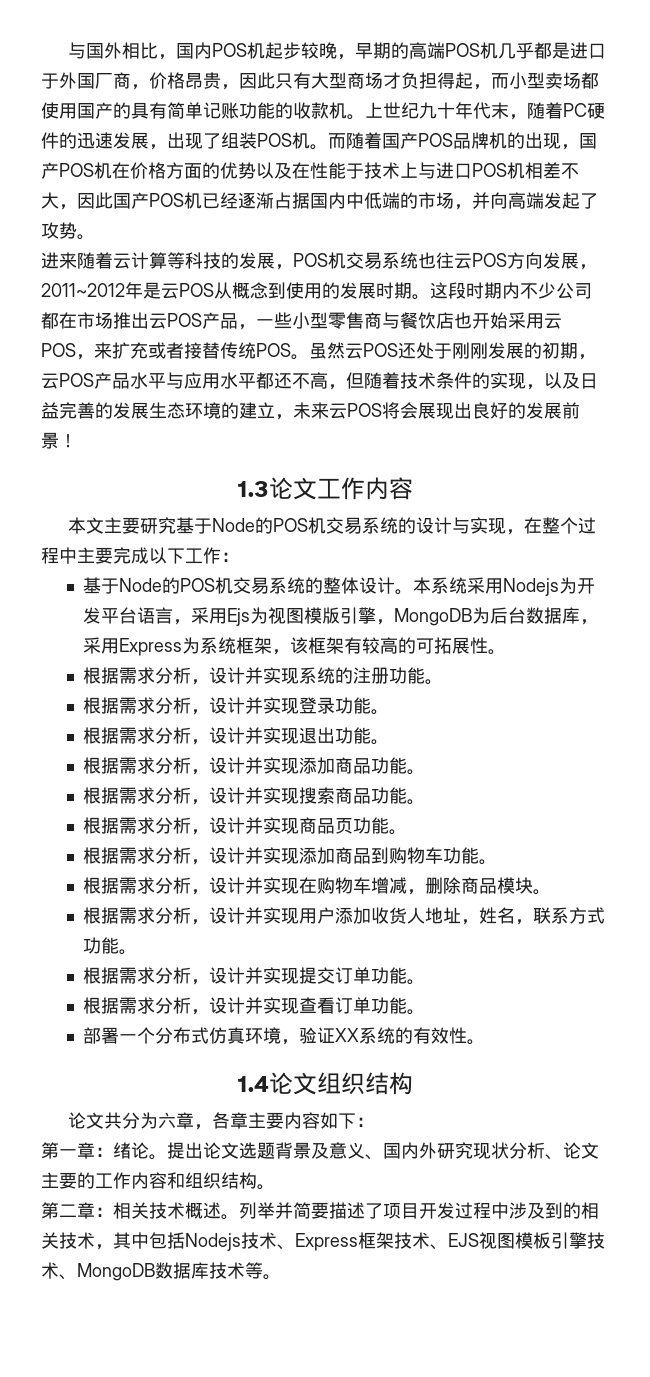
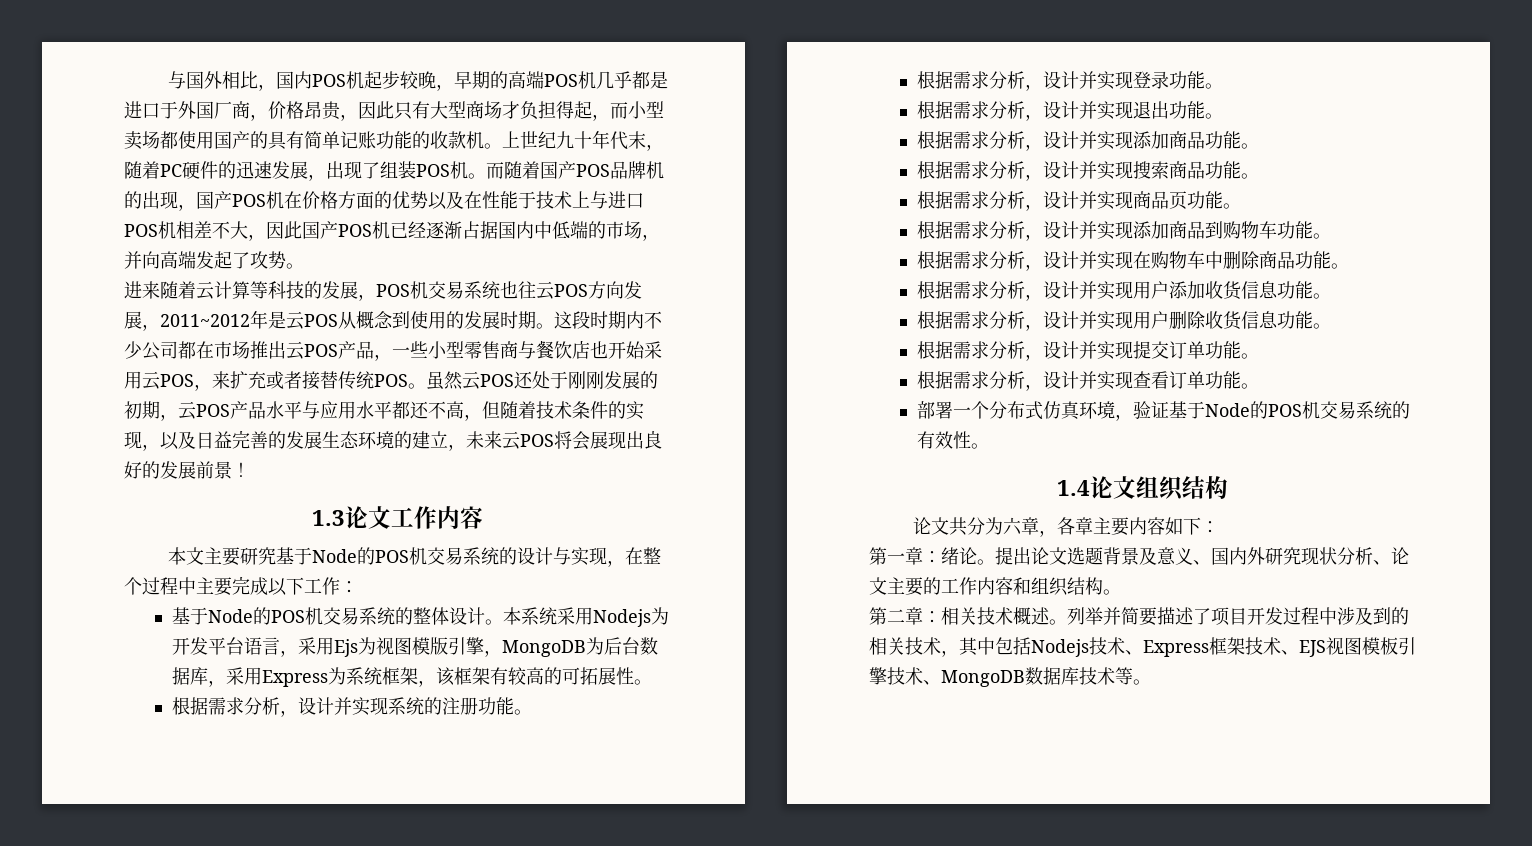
- 根据需求分析，设计并实现在购物车增减，删除商品模块。
+ 根据需求分析，设计并实现在购物车中删除商品功能。
- 根据需求分析，设计并实现用户添加收货人地址，姓名，联系方式功能。
+ 根据需求分析，设计并实现用户添加收货信息功能。
+ 根据需求分析，设计并实现用户删除收货信息功能。
- 部署一个分布式仿真环境，验证XX系统的有效性。
+ 部署一个分布式仿真环境，验证基于Node的POS机交易系统的有效性。

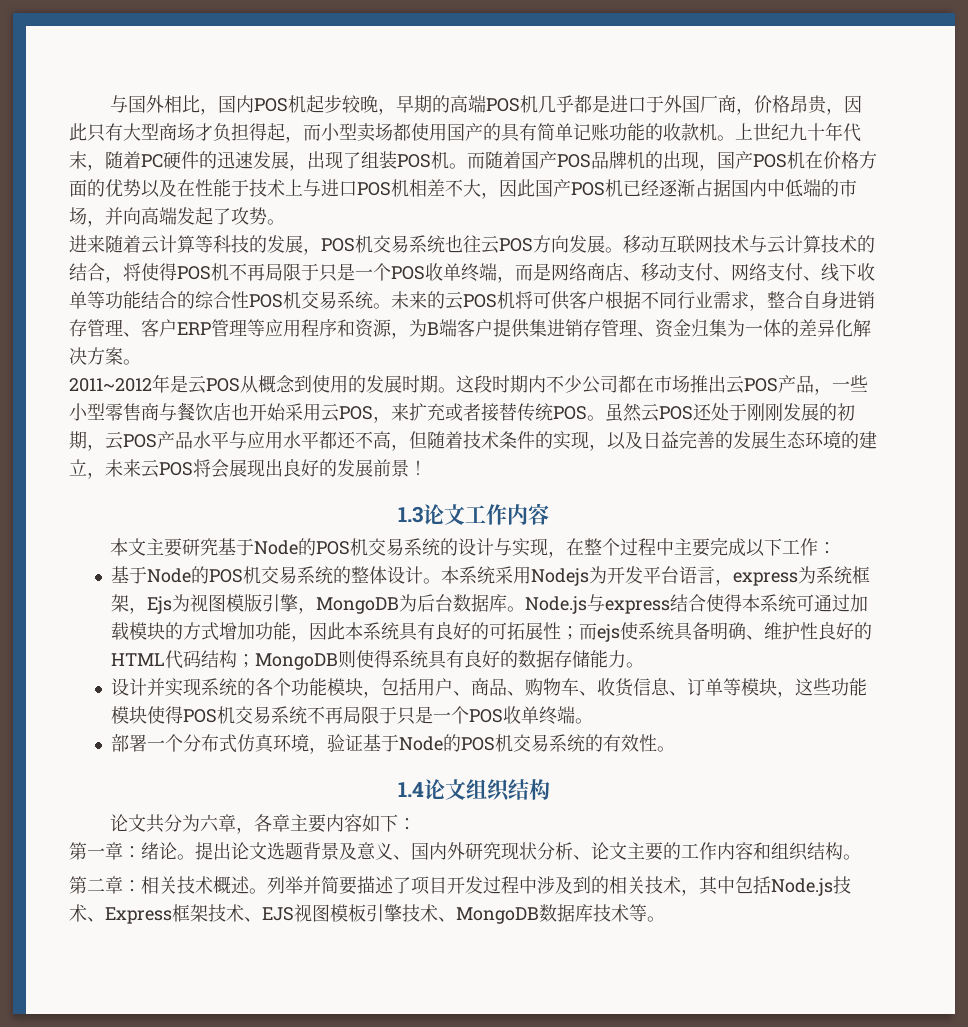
- 进来随着云计算等科技的发展，POS机交易系统也往云POS方向发展，2011~2012年是云POS从概念到使用的发展时期。
+ 进来随着云计算等科技的发展，POS机交易系统也往云POS方向发展。移动互联网技术与云计算技术的结合，将使得POS机不再局限于只是一个POS收单终端，而是网络商店、移动支付、网络支付、线下收单等功能结合的综合性POS机交易系统。未来的云POS机将可供客户根据不同行业需求，整合自身进销存管理、客户ERP管理等应用程序和资源，为B端客户提供集进销存管理、资金归集为一体的差异化解决方案。
+ 2011~2012年是云POS从概念到使用的发展时期。
- 本系统采用Nodejs为开发平台语言，采用Ejs为视图模版引擎，MongoDB为后台数据库，采用Express为系统框架，该框架有较高的可拓展性。
- 根据需求分析，设计并实现系统的注册功能。
- 根据需求分析，设计并实现登录功能。
- 根据需求分析，设计并实现退出功能。
- 根据需求分析，设计并实现添加商品功能。
- 根据需求分析，设计并实现搜索商品功能。
- 根据需求分析，设计并实现商品页功能。
- 根据需求分析，设计并实现添加商品到购物车功能。
- 根据需求分析，设计并实现在购物车中删除商品功能。
- 根据需求分析，设计并实现用户添加收货信息功能。
- 根据需求分析，设计并实现用户删除收货信息功能。
- 根据需求分析，设计并实现提交订单功能。
- 根据需求分析，设计并实现查看订单功能。
+ 本系统采用Nodejs为开发平台语言，express为系统框架，Ejs为视图模版引擎，MongoDB为后台数据库。Node.js与express结合使得本系统可通过加载模块的方式增加功能，因此本系统具有良好的可拓展性；而ejs使系统具备明确、维护性良好的HTML代码结构；MongoDB则使得系统具有良好的数据存储能力。
+ 设计并实现系统的各个功能模块，包括用户、商品、购物车、收货信息、订单等模块，这些功能模块使得POS机交易系统不再局限于只是一个POS收单终端。
- 列举并简要描述了项目开发过程中涉及到的相关技术，其中包括Nodejs技术、Express框架技术、EJS视图模板引擎技术、MongoDB数据库技术等。
+ 列举并简要描述了项目开发过程中涉及到的相关技术，其中包括Node.js技术、Express框架技术、EJS视图模板引擎技术、MongoDB数据库技术等。

